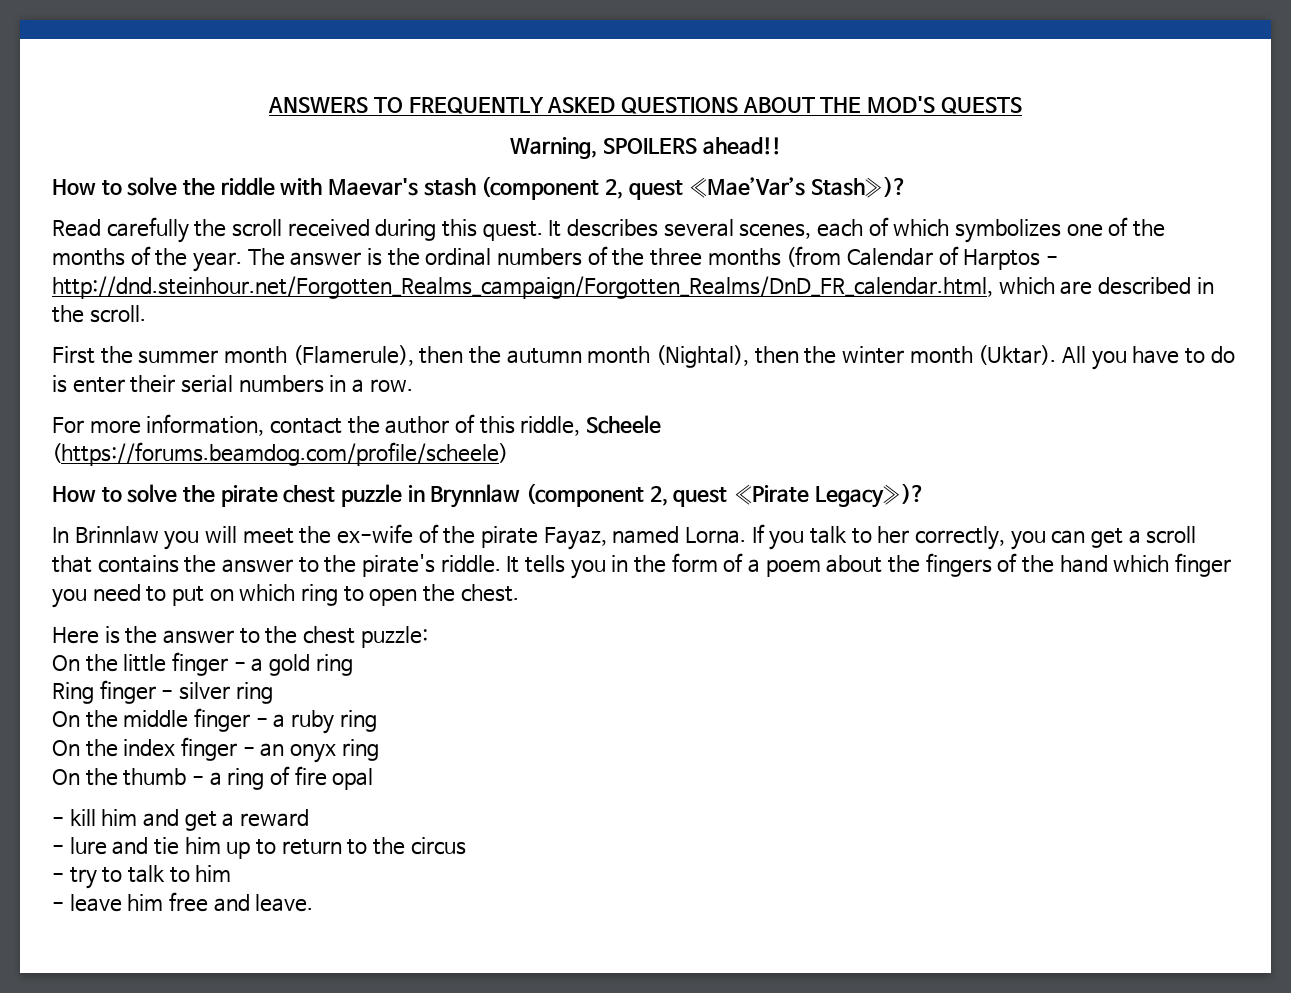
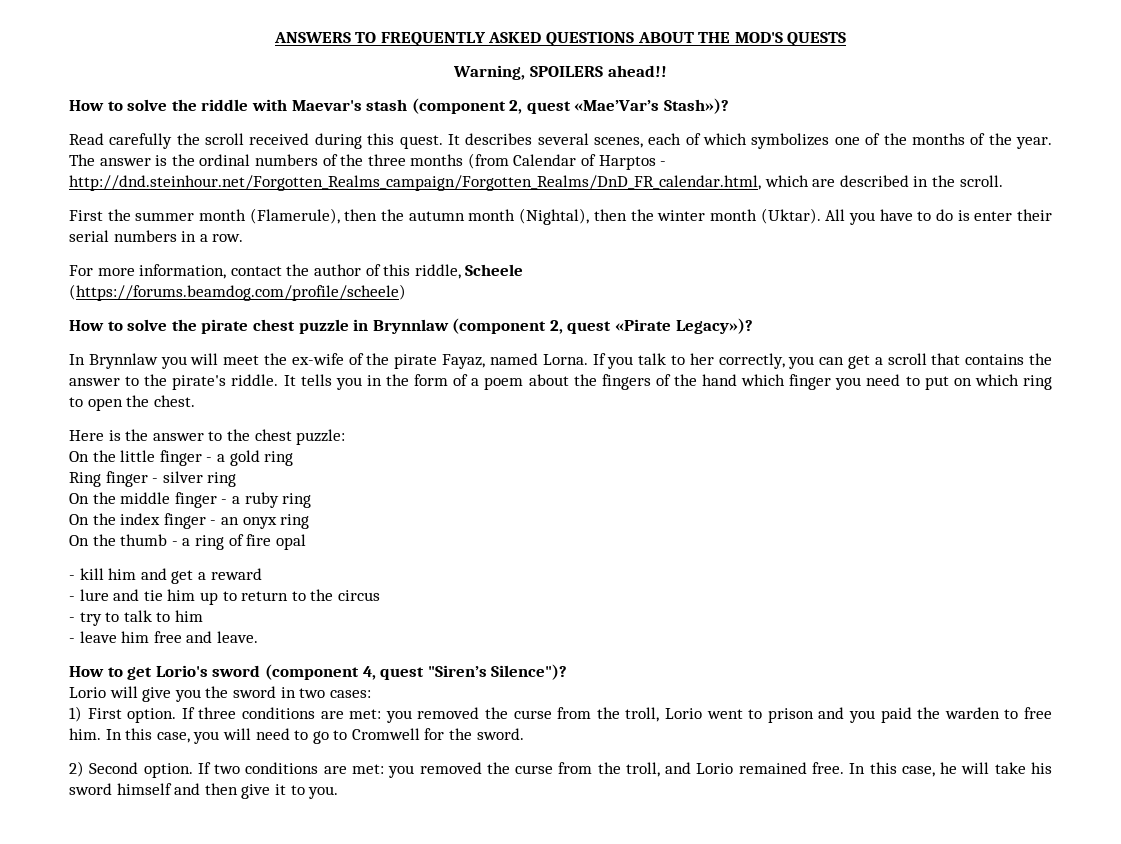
- In Brinnlaw you will meet the ex-wife of the pirate Fayaz, named Lorna.
+ In Brynnlaw you will meet the ex-wife of the pirate Fayaz, named Lorna.
+ How to get Lorio's sword (component 4, quest "Siren’s Silence")?
+ Lorio will give you the sword in two cases:
+ 1) First option. If three conditions are met: you removed the curse from the troll, Lorio went to prison and you paid the warden to free him. In this case, you will need to go to Cromwell for the sword.
+ 2) Second option. If two conditions are met: you removed the curse from the troll, and Lorio remained free. In this case, he will take his sword himself and then give it to you.

